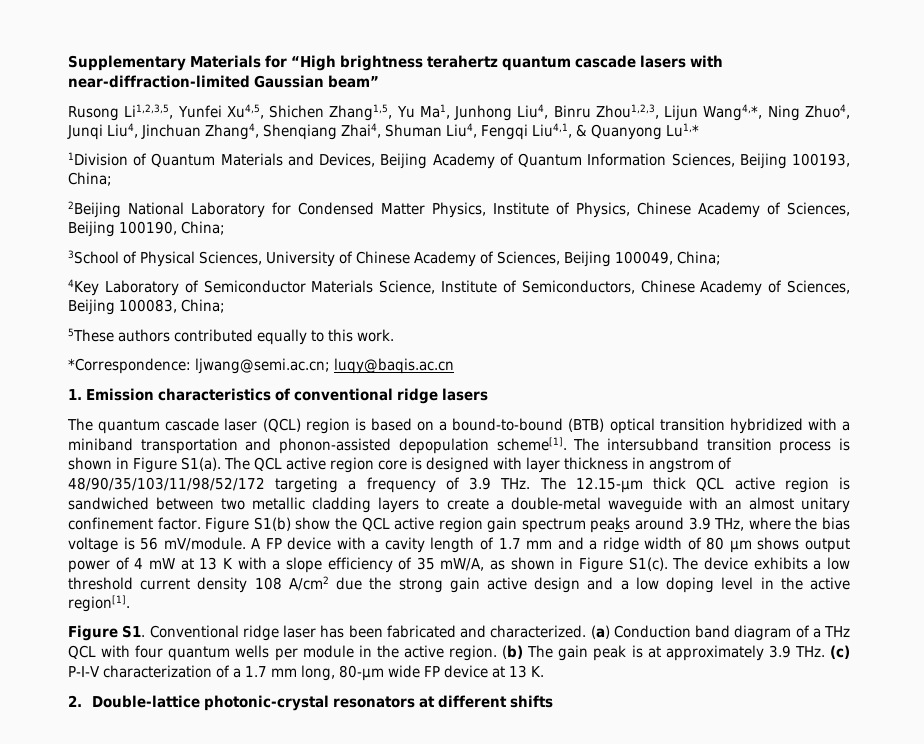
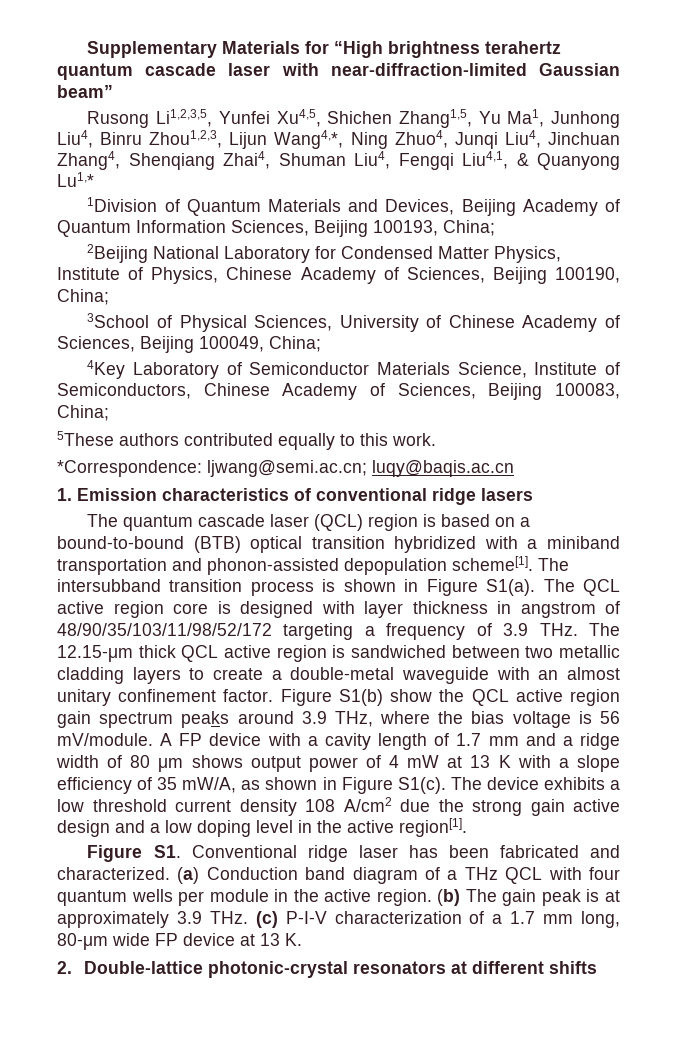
- Supplementary Materials for “High brightness terahertz quantum cascade lasers with near-diffraction-limited Gaussian beam”
+ Supplementary Materials for “High brightness terahertz quantum cascade laser with near-diffraction-limited Gaussian beam”

